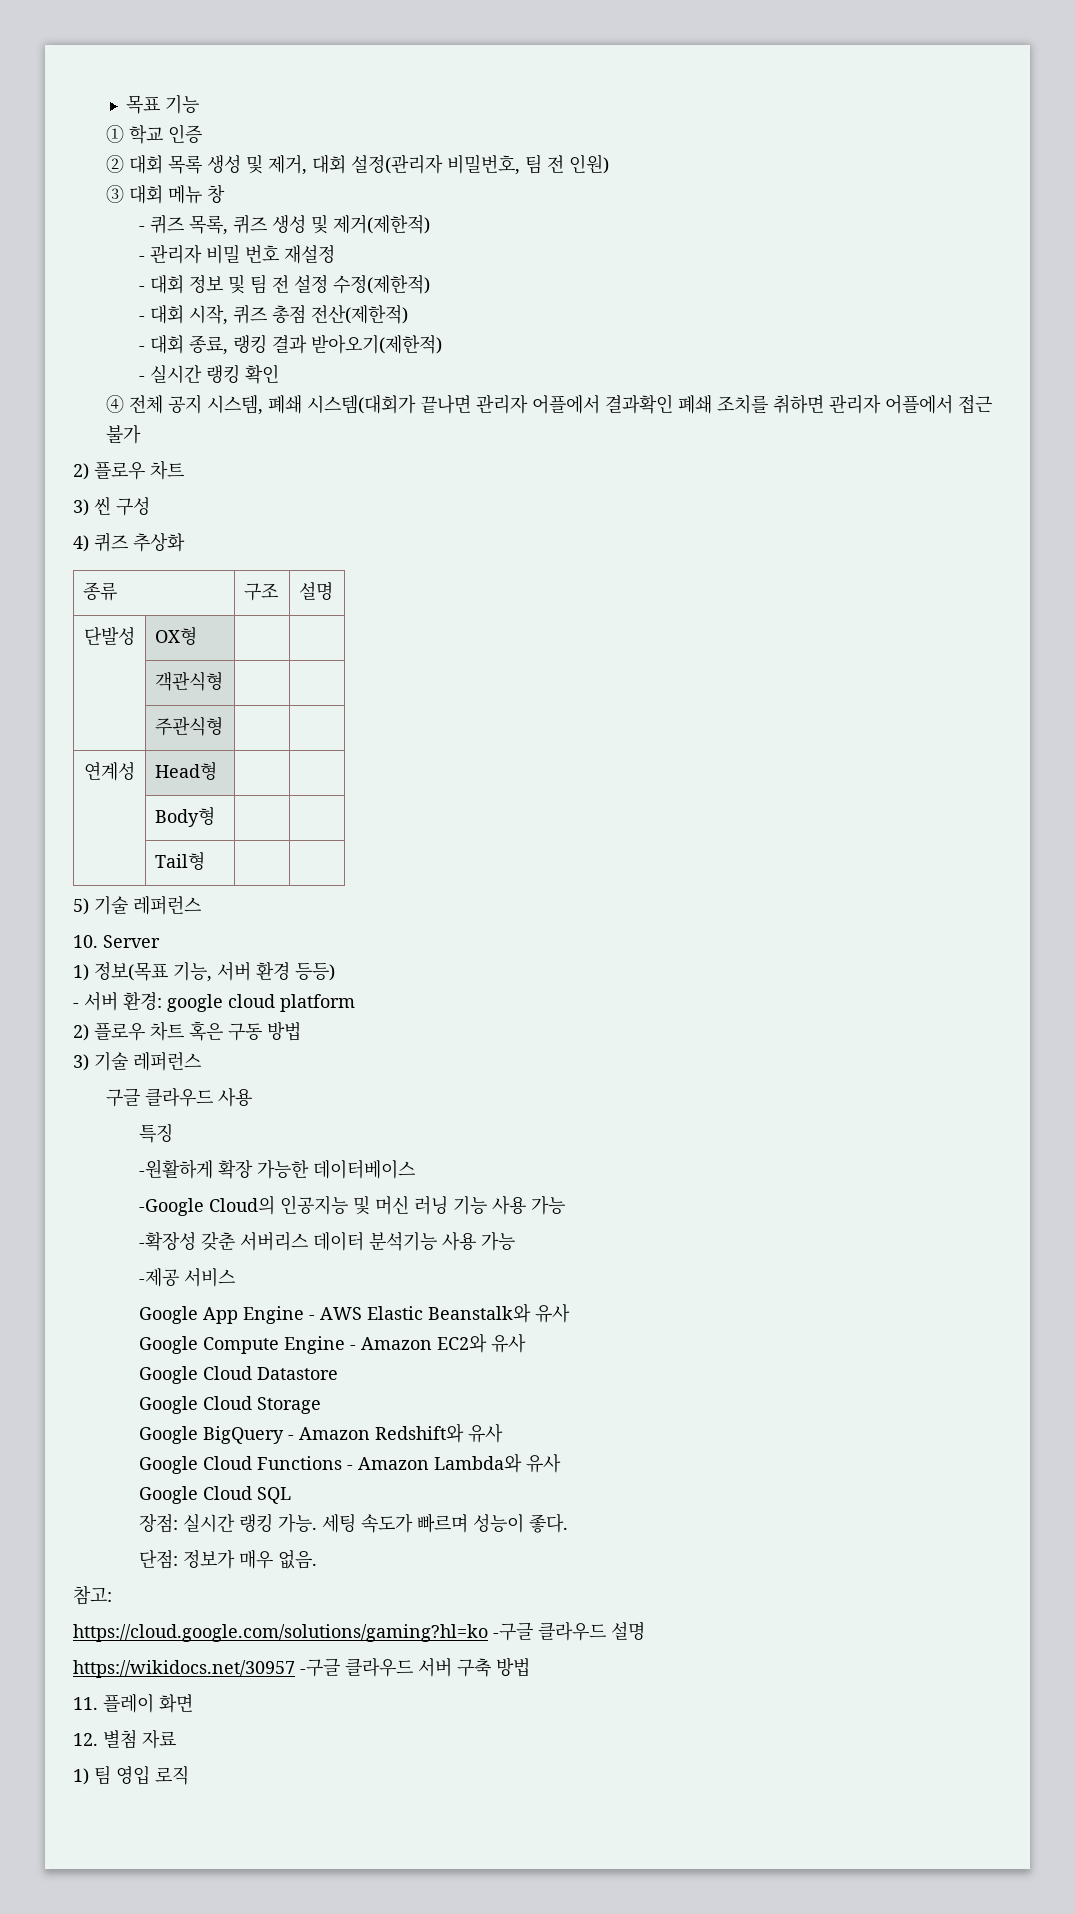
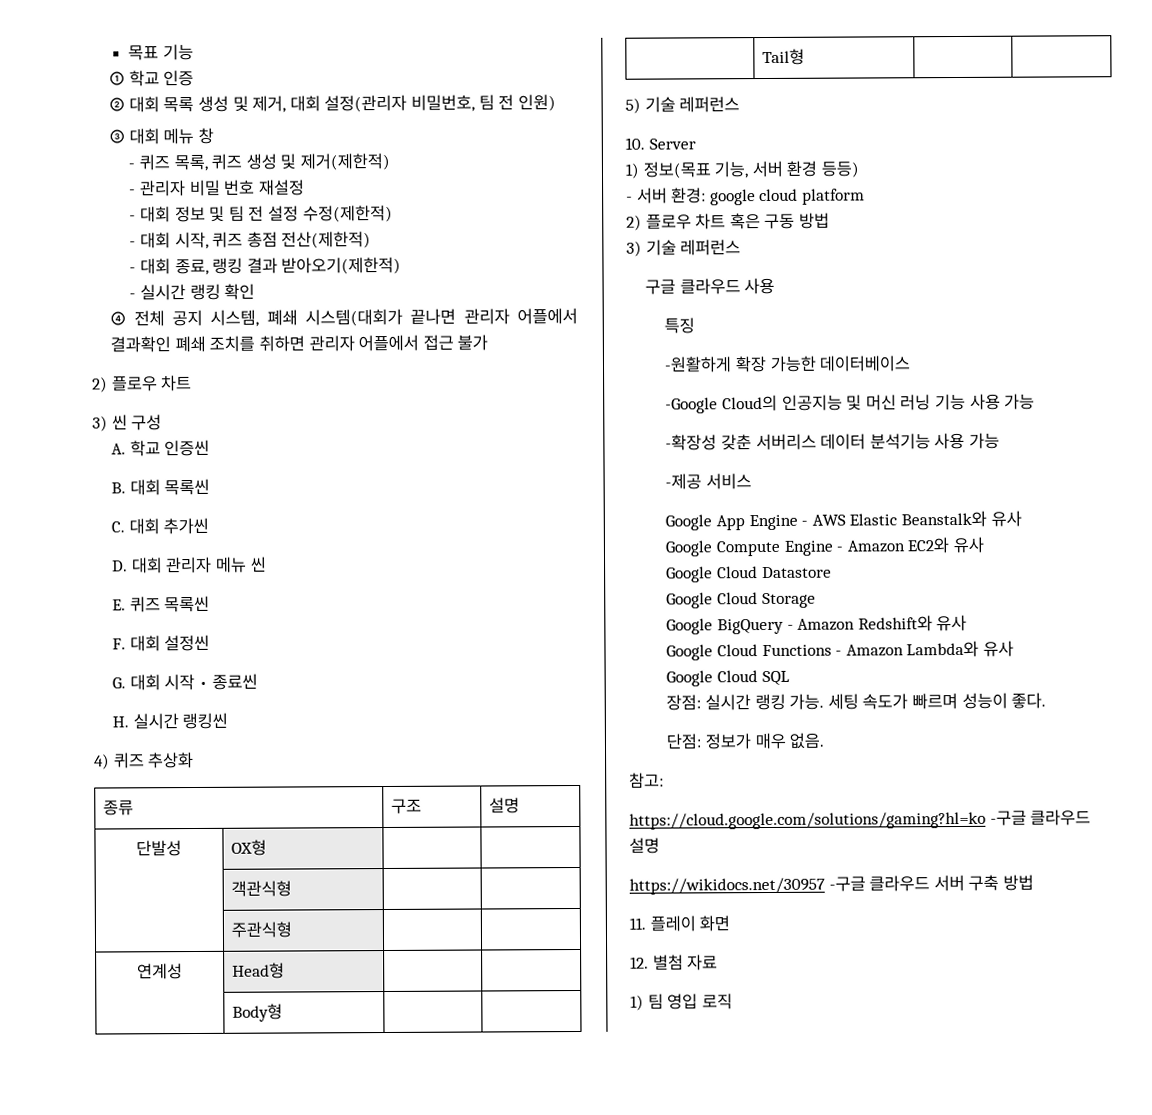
+ A. 학교 인증씬
+ B. 대회 목록씬
+ C. 대회 추가씬
+ D. 대회 관리자 메뉴 씬
+ E. 퀴즈 목록씬
+ F. 대회 설정씬
+ G. 대회 시작 • 종료씬
+ H. 실시간 랭킹씬

